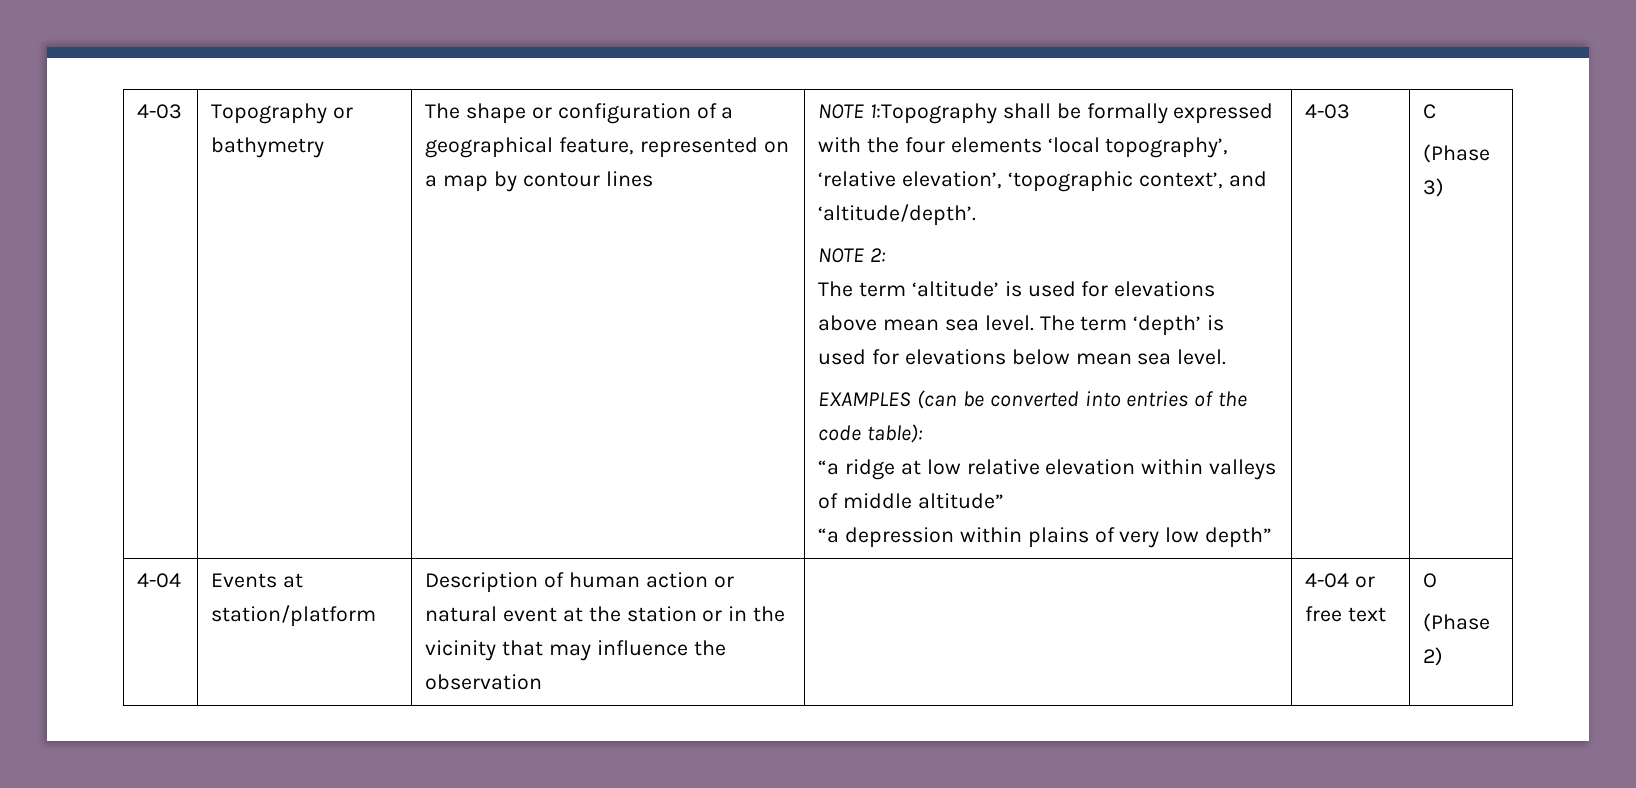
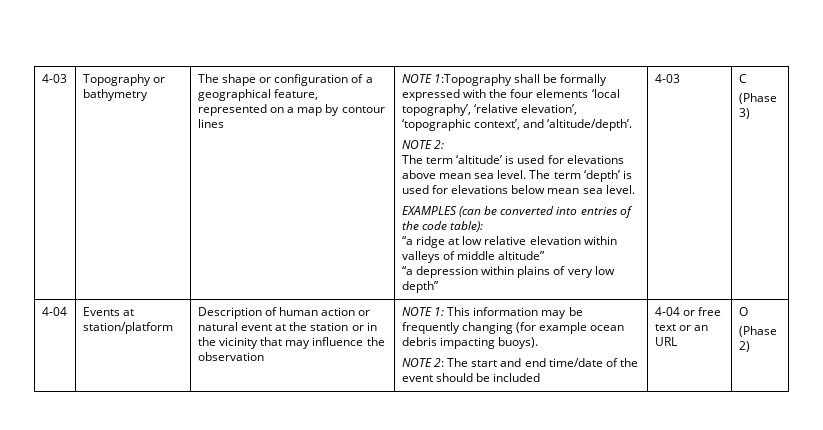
+ NOTE 1: This information may be frequently changing (for example ocean debris impacting buoys).
+ NOTE 2: The start and end time/date of the event should be included
- 4-04 or free text
+ 4-04 or free text or an URL

